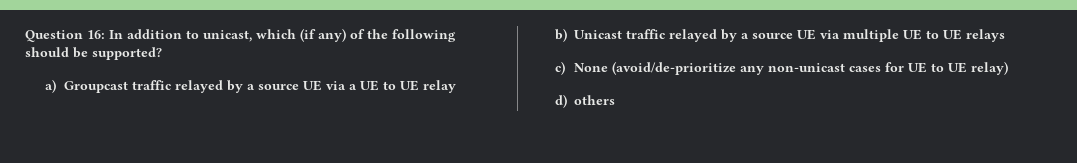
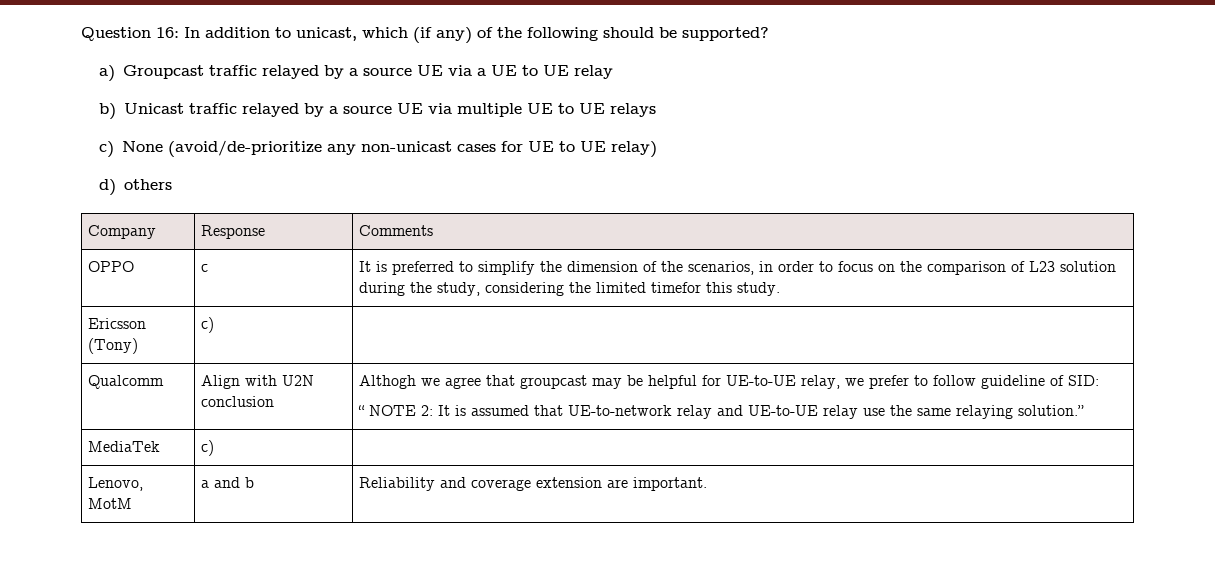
+ Company | Response | Comments
+ OPPO | c | It is preferred to simplify the dimension of the scenarios, in order to focus on the comparison of L23 solution during the study, considering the limited timefor this study.
+ Ericsson (Tony) | c) |
+ Qualcomm | Align with U2N conclusion | Althogh we agree that groupcast may be helpful for UE-to-UE relay, we prefer to follow guideline of SID:
+ “ NOTE 2: It is assumed that UE-to-network relay and UE-to-UE relay use the same relaying solution.”
+ MediaTek | c) |
+ Lenovo, MotM | a and b | Reliability and coverage extension are important.

